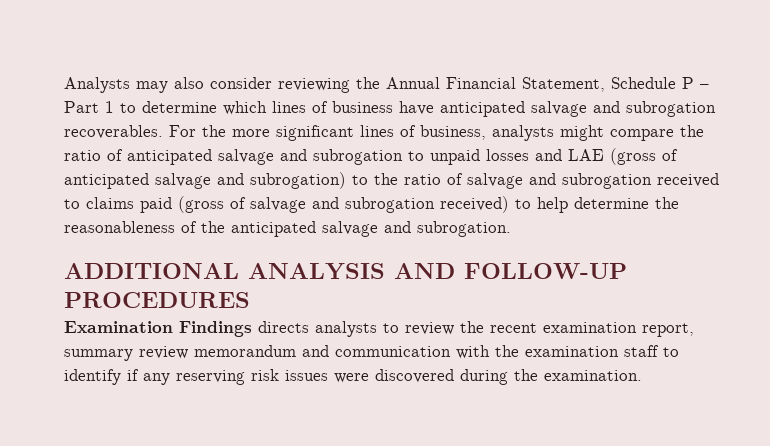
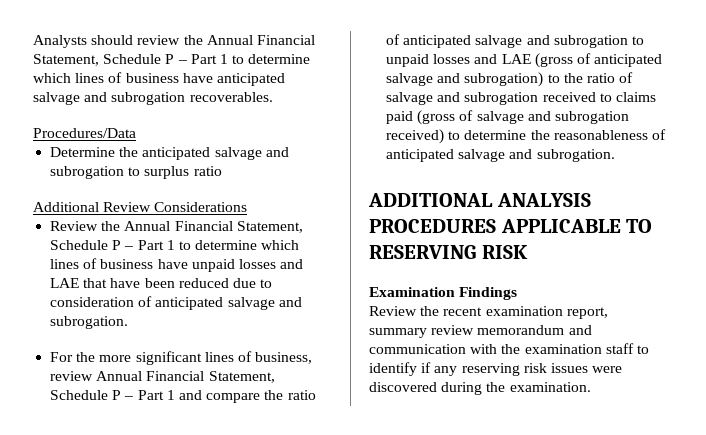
- Analysts may also consider reviewing the Annual Financial Statement, Schedule P – Part 1 to determine which lines of business have anticipated salvage and subrogation recoverables. For the more significant lines of business, analysts might compare the ratio of anticipated salvage and subrogation to unpaid losses and LAE (gross of anticipated salvage and subrogation) to the ratio of salvage and subrogation received to claims paid (gross of salvage and subrogation received) to help determine the reasonableness of the anticipated salvage and subrogation.
+ Analysts should review the Annual Financial Statement, Schedule P – Part 1 to determine which lines of business have anticipated salvage and subrogation recoverables.
+ Procedures/Data
+ Determine the anticipated salvage and subrogation to surplus ratio
+ Additional Review Considerations
+ Review the Annual Financial Statement, Schedule P – Part 1 to determine which lines of business have unpaid losses and LAE that have been reduced due to consideration of anticipated salvage and subrogation.
+ For the more significant lines of business, review Annual Financial Statement, Schedule P – Part 1 and compare the ratio of anticipated salvage and subrogation to unpaid losses and LAE (gross of anticipated salvage and subrogation) to the ratio of salvage and subrogation received to claims paid (gross of salvage and subrogation received) to determine the reasonableness of anticipated salvage and subrogation.
- ADDITIONAL ANALYSIS AND FOLLOW-UP PROCEDURES
- Examination Findings directs analysts to review the recent examination report, summary review memorandum and communication with the examination staff to identify if any reserving risk issues were discovered during the examination.
+ ADDITIONAL ANALYSIS PROCEDURES APPLICABLE TO RESERVING RISK
+ Examination Findings
+ Review the recent examination report, summary review memorandum and communication with the examination staff to identify if any reserving risk issues were discovered during the examination.

